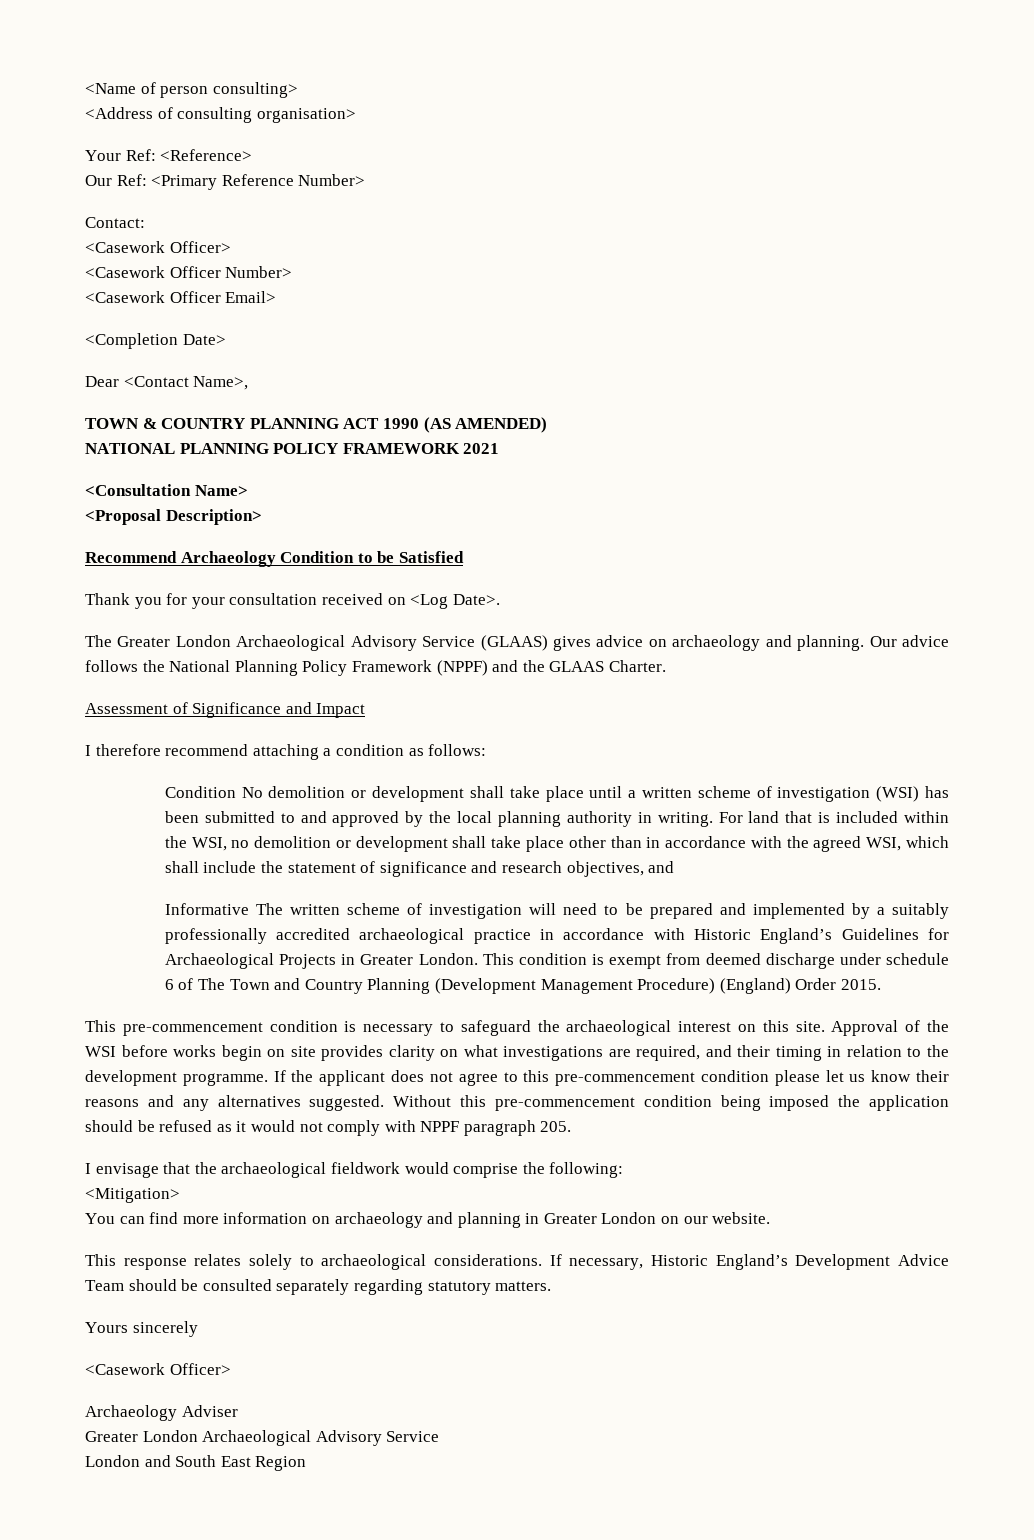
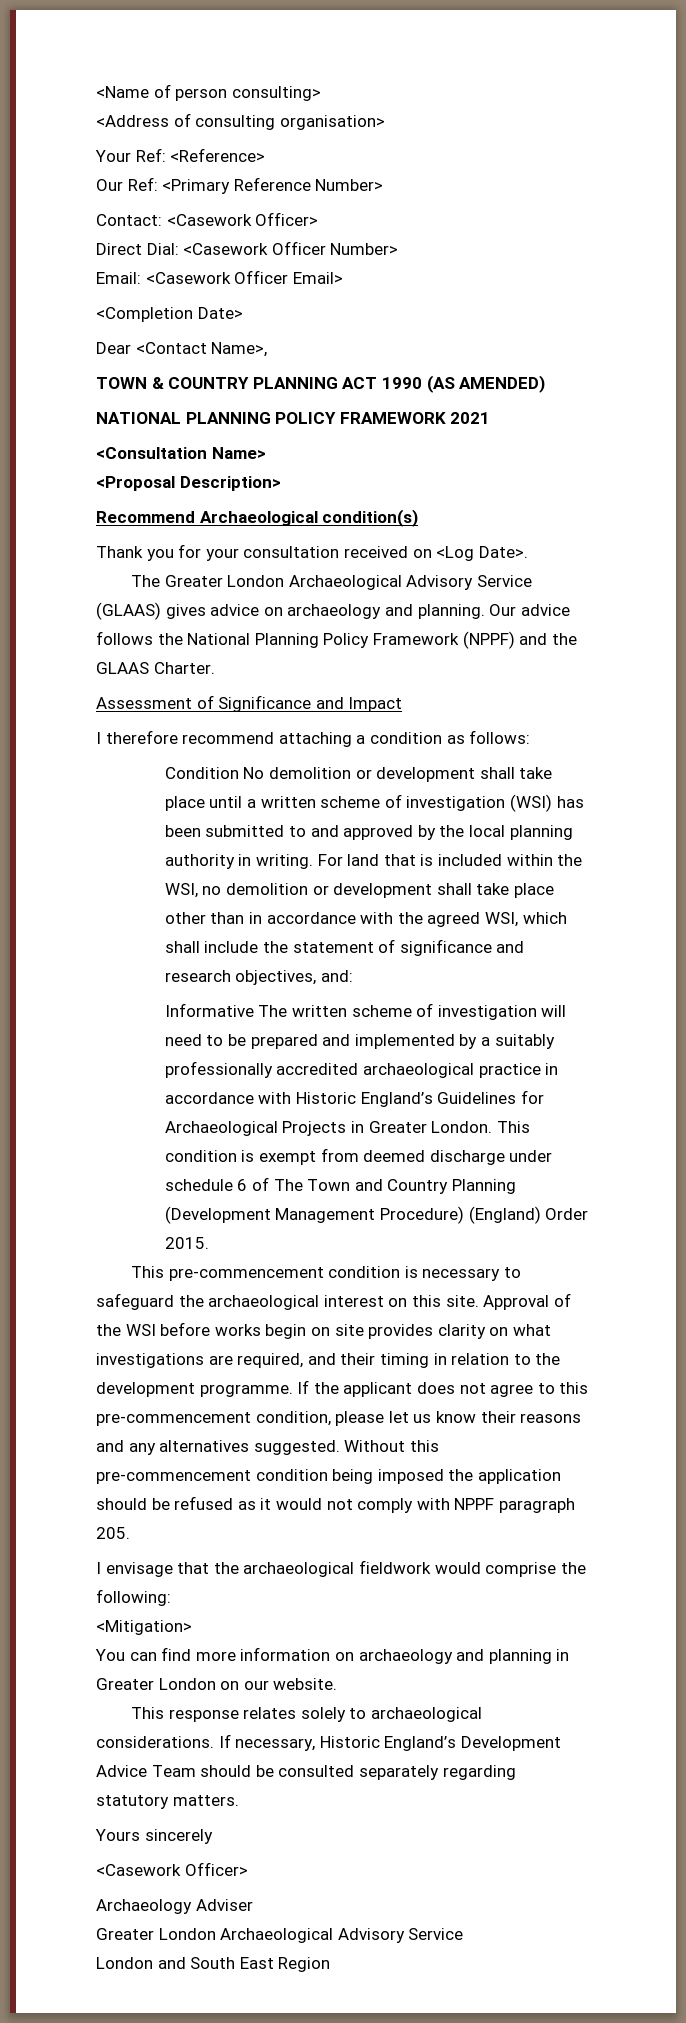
- Contact:
- <Casework Officer>
- <Casework Officer Number>
+ Contact: <Casework Officer>
+ Direct Dial: <Casework Officer Number>
- <Casework Officer Email>
+ Email: <Casework Officer Email>
- Recommend Archaeology Condition to be Satisfied
+ Recommend Archaeological condition(s)
- For land that is included within the WSI, no demolition or development shall take place other than in accordance with the agreed WSI, which shall include the statement of significance and research objectives, and
+ For land that is included within the WSI, no demolition or development shall take place other than in accordance with the agreed WSI, which shall include the statement of significance and research objectives, and:
- If the applicant does not agree to this pre-commencement condition please let us know their reasons and any alternatives suggested.
+ If the applicant does not agree to this pre-commencement condition, please let us know their reasons and any alternatives suggested.

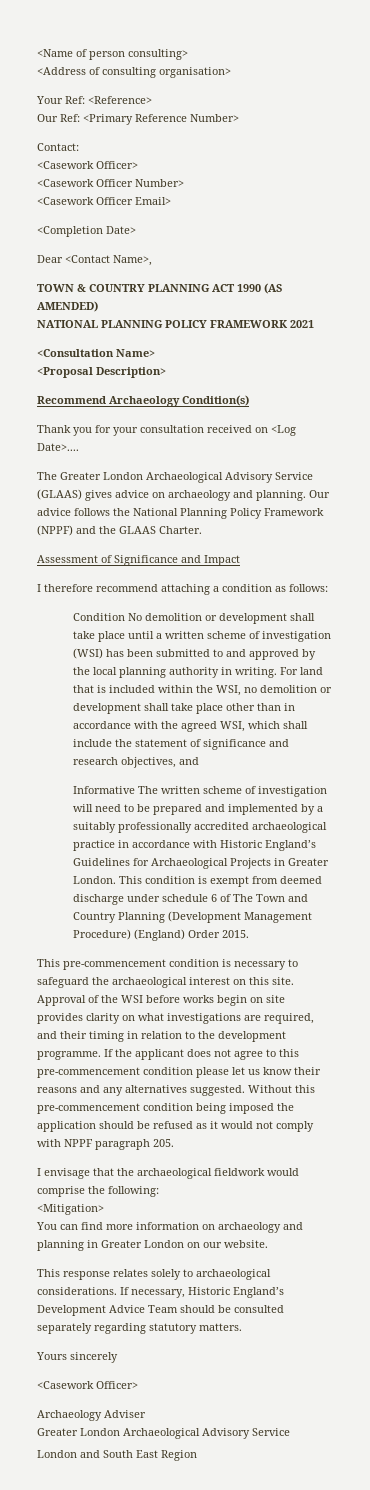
- Contact: <Casework Officer>
- Direct Dial: <Casework Officer Number>
+ Contact:
+ <Casework Officer>
+ <Casework Officer Number>
- Email: <Casework Officer Email>
+ <Casework Officer Email>
- Recommend Archaeological condition(s)
+ Recommend Archaeology Condition(s)
- Thank you for your consultation received on <Log Date>.
+ Thank you for your consultation received on <Log Date>....
- For land that is included within the WSI, no demolition or development shall take place other than in accordance with the agreed WSI, which shall include the statement of significance and research objectives, and:
+ For land that is included within the WSI, no demolition or development shall take place other than in accordance with the agreed WSI, which shall include the statement of significance and research objectives, and
- If the applicant does not agree to this pre-commencement condition, please let us know their reasons and any alternatives suggested.
+ If the applicant does not agree to this pre-commencement condition please let us know their reasons and any alternatives suggested.

